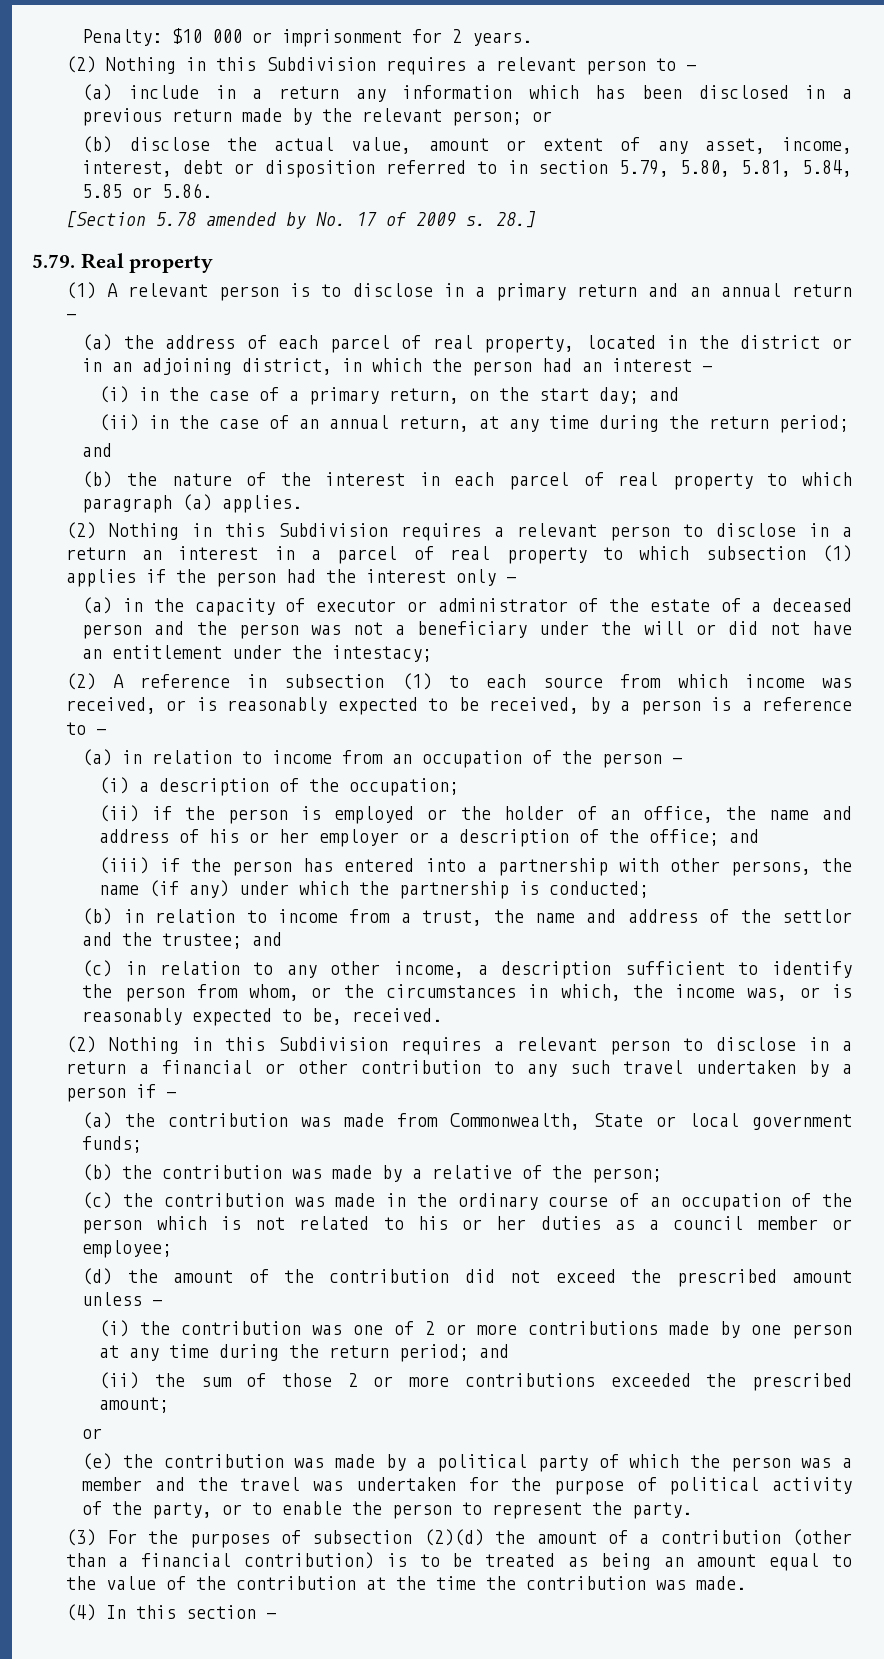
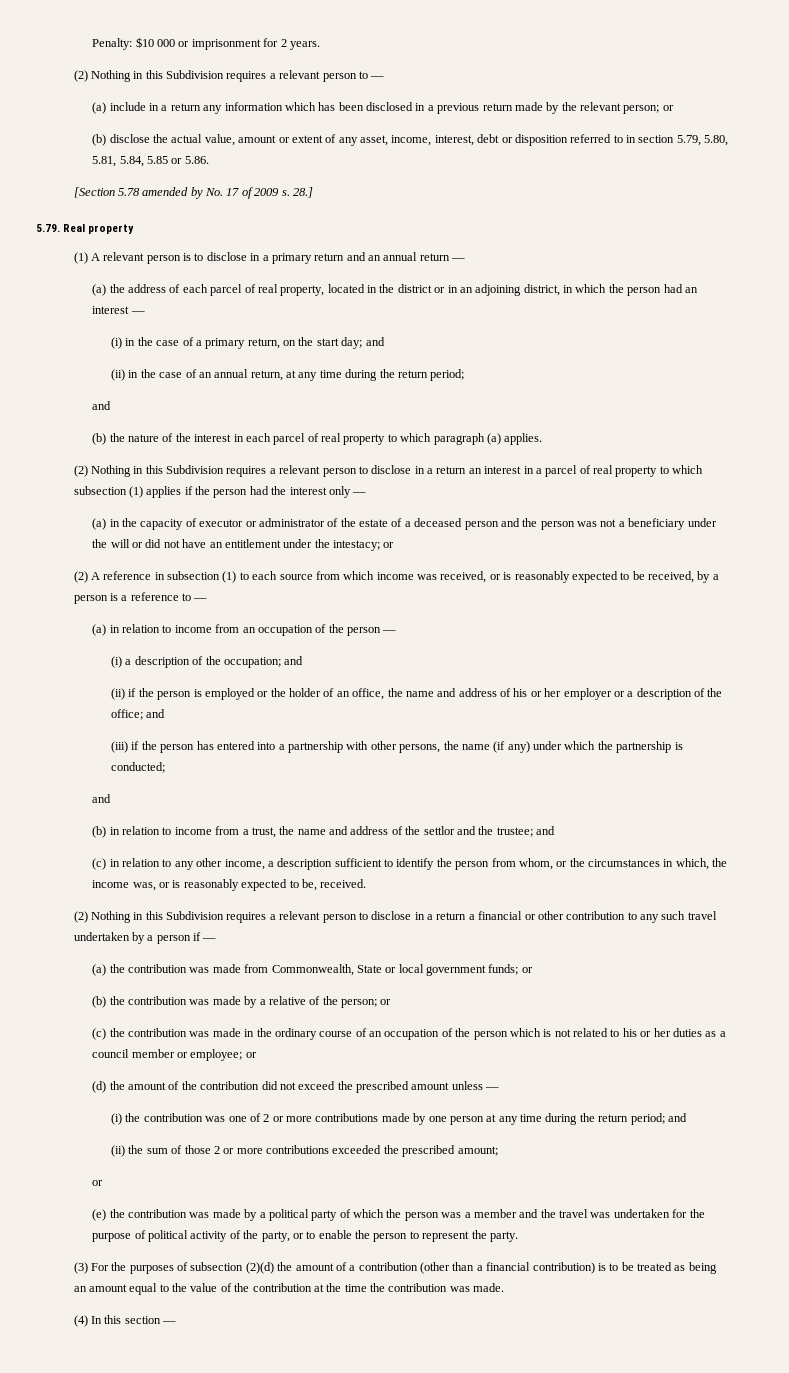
- (a) in the capacity of executor or administrator of the estate of a deceased person and the person was not a beneficiary under the will or did not have an entitlement under the intestacy;
+ (a) in the capacity of executor or administrator of the estate of a deceased person and the person was not a beneficiary under the will or did not have an entitlement under the intestacy; or
- (i) a description of the occupation;
+ (i) a description of the occupation; and
  (iii) if the person has entered into a partnership with other persons, the name (if any) under which the partnership is conducted;
+ and
- (a) the contribution was made from Commonwealth, State or local government funds;
+ (a) the contribution was made from Commonwealth, State or local government funds; or
- (b) the contribution was made by a relative of the person;
+ (b) the contribution was made by a relative of the person; or
- (c) the contribution was made in the ordinary course of an occupation of the person which is not related to his or her duties as a council member or employee;
+ (c) the contribution was made in the ordinary course of an occupation of the person which is not related to his or her duties as a council member or employee; or

